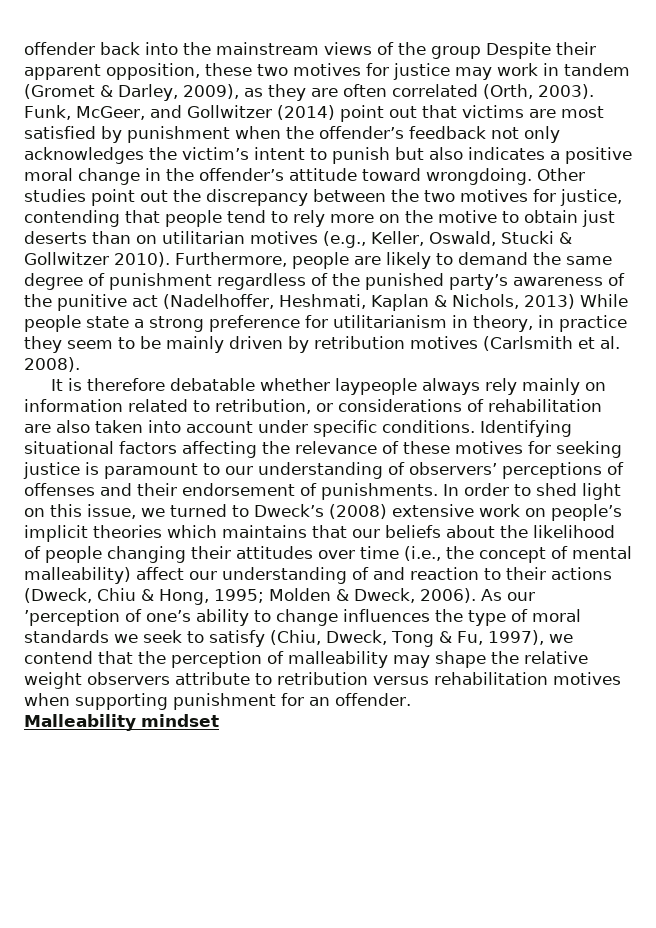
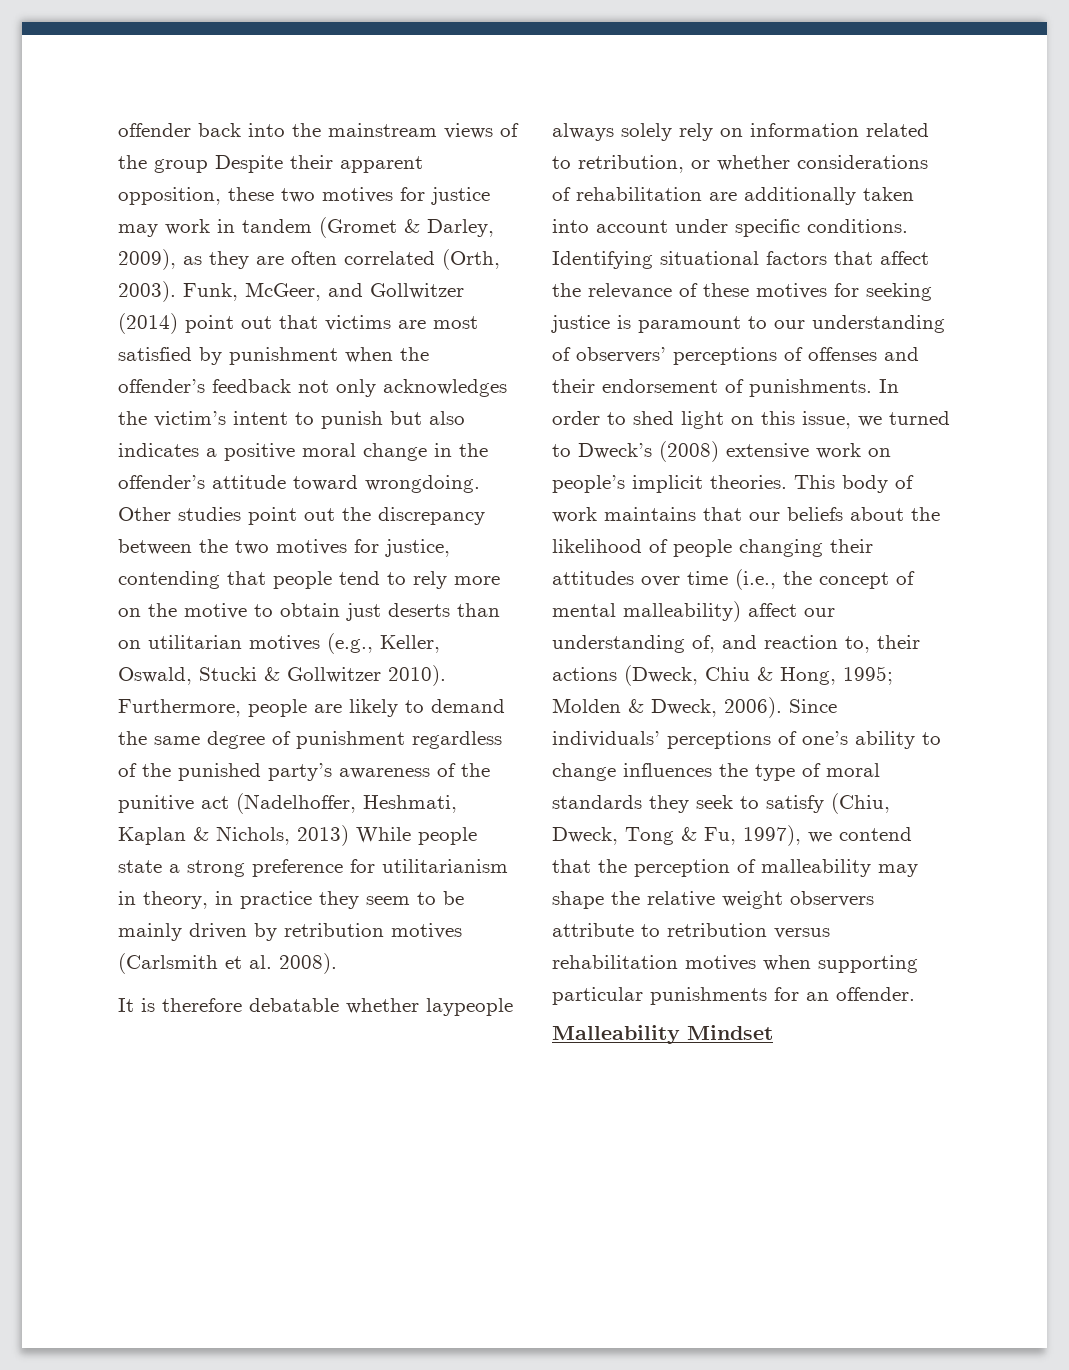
- It is therefore debatable whether laypeople always rely mainly on information related to retribution, or considerations of rehabilitation are also taken into account under specific conditions.
+ It is therefore debatable whether laypeople always solely rely on information related to retribution, or whether considerations of rehabilitation are additionally taken into account under specific conditions.
- Identifying situational factors affecting the relevance of these motives for seeking justice is paramount to our understanding of observers’ perceptions of offenses and their endorsement of punishments.
+ Identifying situational factors that affect the relevance of these motives for seeking justice is paramount to our understanding of observers’ perceptions of offenses and their endorsement of punishments.
- In order to shed light on this issue, we turned to Dweck’s (2008) extensive work on people’s implicit theories which maintains that our beliefs about the likelihood of people changing their attitudes over time (i.e., the concept of mental malleability) affect our understanding of and reaction to their actions (Dweck, Chiu & Hong, 1995; Molden & Dweck, 2006).
+ In order to shed light on this issue, we turned to Dweck’s (2008) extensive work on people’s implicit theories. This body of work maintains that our beliefs about the likelihood of people changing their attitudes over time (i.e., the concept of mental malleability) affect our understanding of, and reaction to, their actions (Dweck, Chiu & Hong, 1995; Molden & Dweck, 2006).
- As our ’perception of one’s ability to change influences the type of moral standards we seek to satisfy (Chiu, Dweck, Tong & Fu, 1997), we contend that the perception of malleability may shape the relative weight observers attribute to retribution versus rehabilitation motives when supporting punishment for an offender.
+ Since individuals’ perceptions of one’s ability to change influences the type of moral standards they seek to satisfy (Chiu, Dweck, Tong & Fu, 1997), we contend that the perception of malleability may shape the relative weight observers attribute to retribution versus rehabilitation motives when supporting particular punishments for an offender.
- Malleability mindset
+ Malleability Mindset

